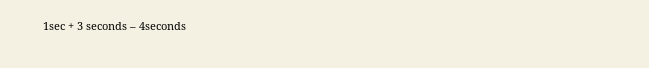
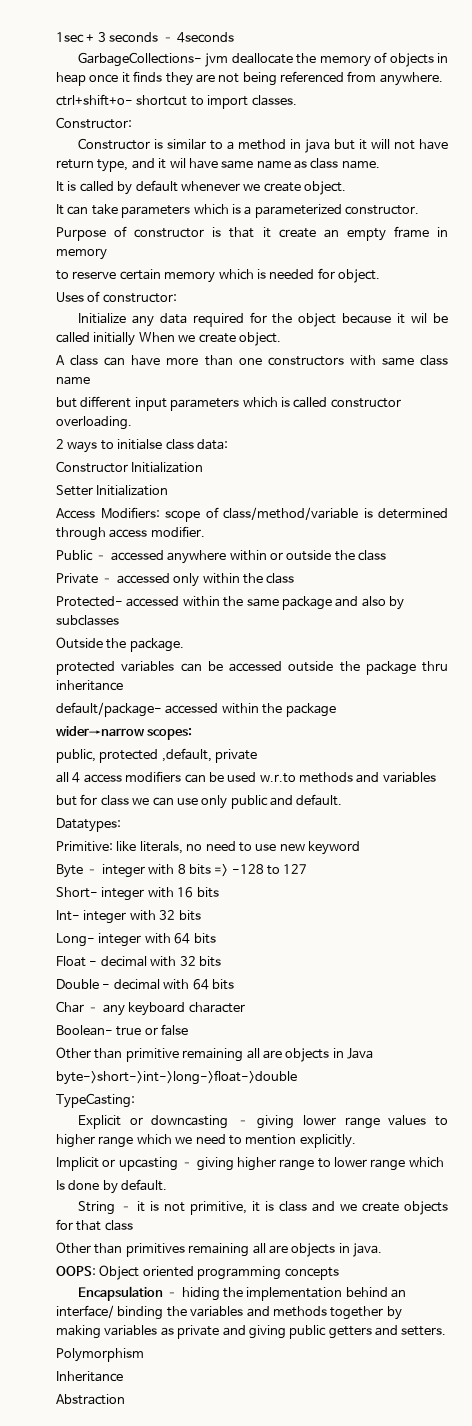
+ GarbageCollections- jvm deallocate the memory of objects in heap once it finds they are not being referenced from anywhere.
+ ctrl+shift+o- shortcut to import classes.
+ Constructor:
+ Constructor is similar to a method in java but it will not have return type, and it wil have same name as class name.
+ It is called by default whenever we create object.
+ It can take parameters which is a parameterized constructor.
+ Purpose of constructor is that it create an empty frame in memory
+ to reserve certain memory which is needed for object.
+ Uses of constructor:
+ Initialize any data required for the object because it wil be called initially When we create object.
+ A class can have more than one constructors with same class name
+ but different input parameters which is called constructor overloading.
+ 2 ways to initialse class data:
+ Constructor Initialization
+ Setter Initialization
+ Access Modifiers: scope of class/method/variable is determined through access modifier.
+ Public – accessed anywhere within or outside the class
+ Private – accessed only within the class
+ Protected- accessed within the same package and also by subclasses
+ Outside the package.
+ protected variables can be accessed outside the package thru inheritance
+ default/package- accessed within the package
+ wider→narrow scopes:
+ public, protected ,default, private
+ all 4 access modifiers can be used w.r.to methods and variables
+ but for class we can use only public and default.
+ Datatypes:
+ Primitive: like literals, no need to use new keyword
+ Byte – integer with 8 bits => -128 to 127
+ Short- integer with 16 bits
+ Int- integer with 32 bits
+ Long- integer with 64 bits
+ Float - decimal with 32 bits
+ Double - decimal with 64 bits
+ Char – any keyboard character
+ Boolean- true or false
+ Other than primitive remaining all are objects in Java
+ byte->short->int->long->float->double
+ TypeCasting:
+ Explicit or downcasting – giving lower range values to higher range which we need to mention explicitly.
+ Implicit or upcasting – giving higher range to lower range which
+ Is done by default.
+ String – it is not primitive, it is class and we create objects for that class
+ Other than primitives remaining all are objects in java.
+ OOPS: Object oriented programming concepts
+ Encapsulation – hiding the implementation behind an interface/ binding the variables and methods together by making variables as private and giving public getters and setters.
+ Polymorphism
+ Inheritance
+ Abstraction

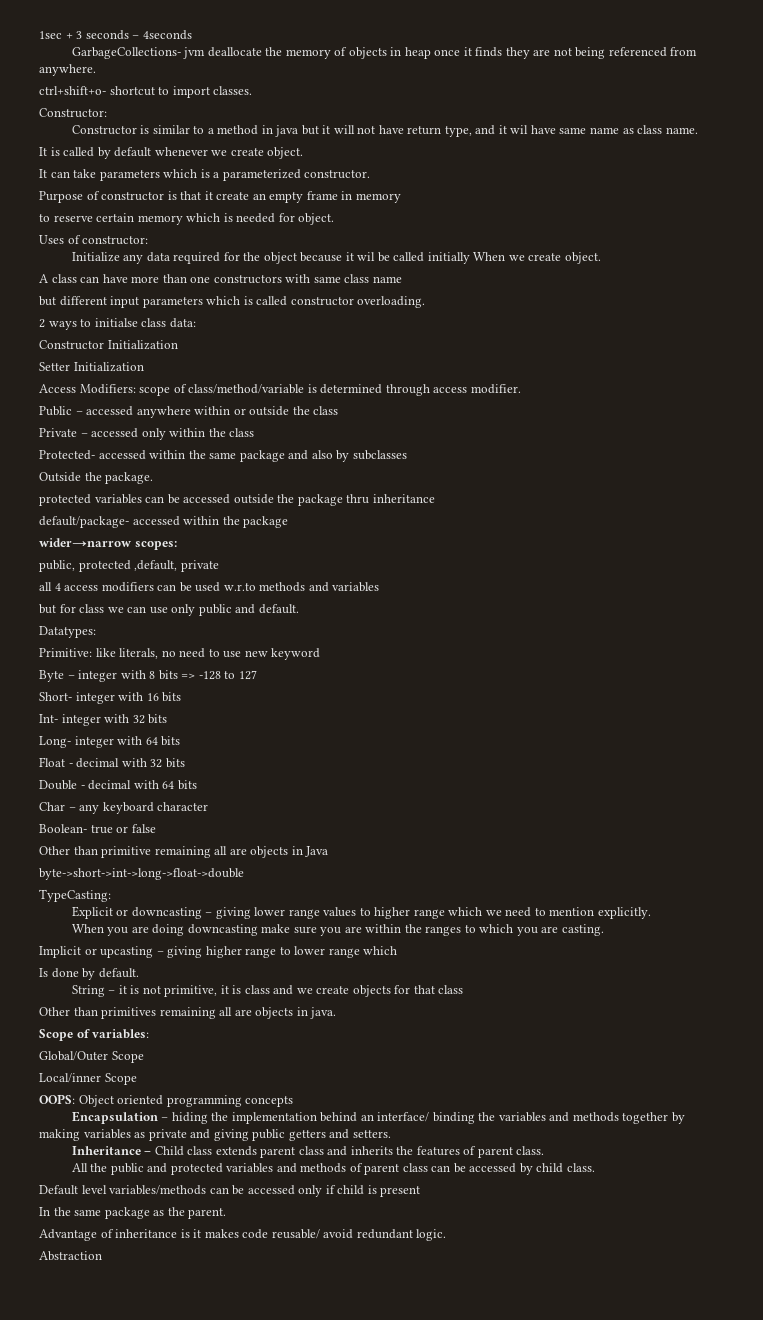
+ When you are doing downcasting make sure you are within the ranges to which you are casting.
+ Scope of variables:
+ Global/Outer Scope
+ Local/inner Scope
- Polymorphism
- Inheritance
+ Inheritance – Child class extends parent class and inherits the features of parent class.
+ All the public and protected variables and methods of parent class can be accessed by child class.
+ Default level variables/methods can be accessed only if child is present
+ In the same package as the parent.
+ Advantage of inheritance is it makes code reusable/ avoid redundant logic.

